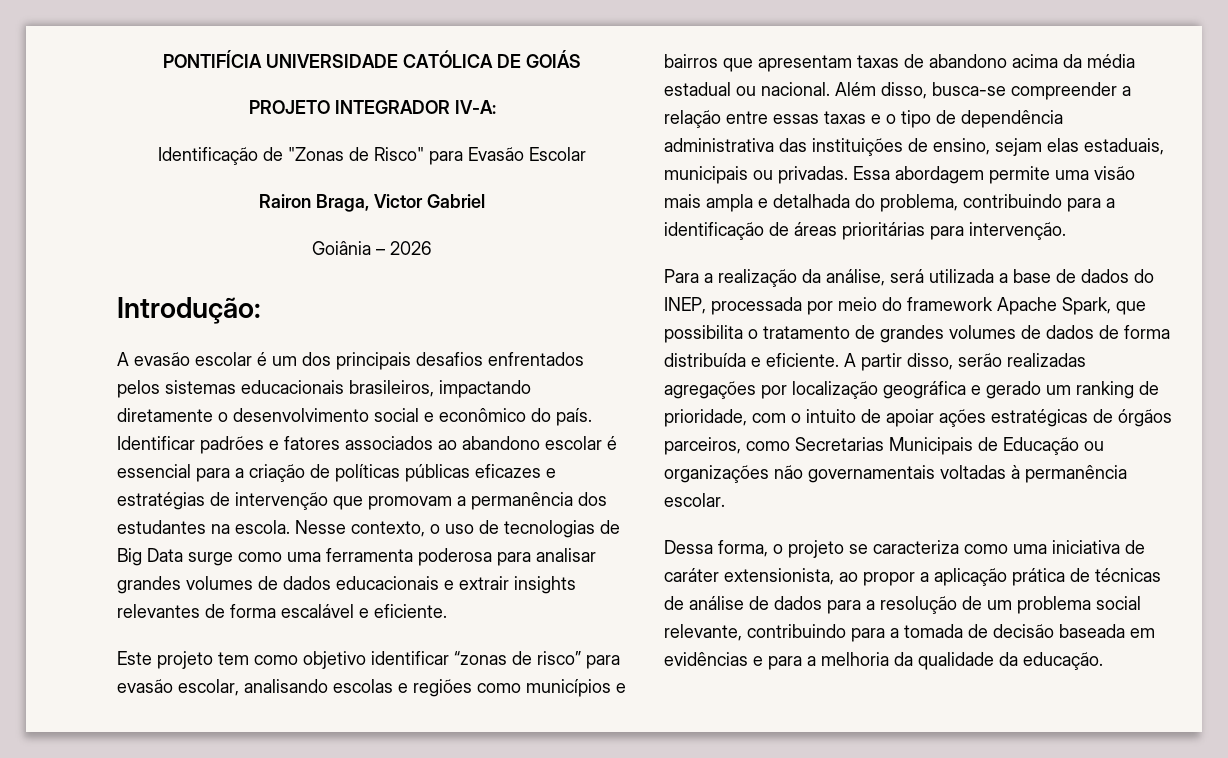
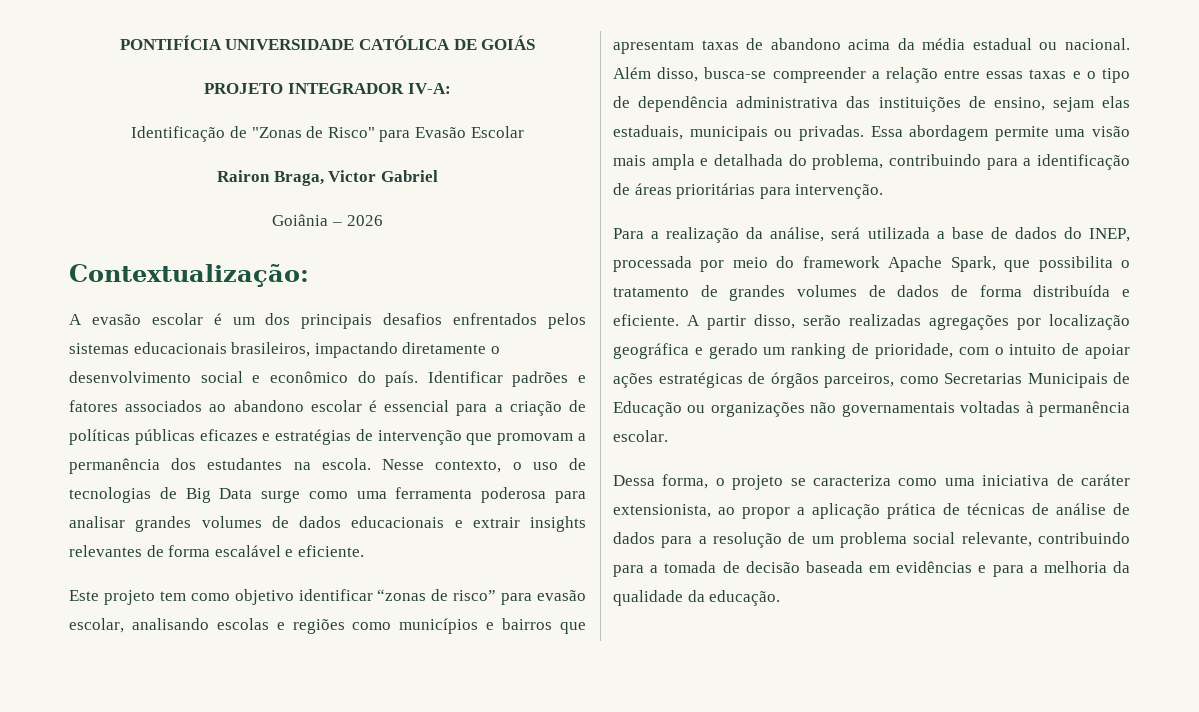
- Introdução:
+ Contextualização:

